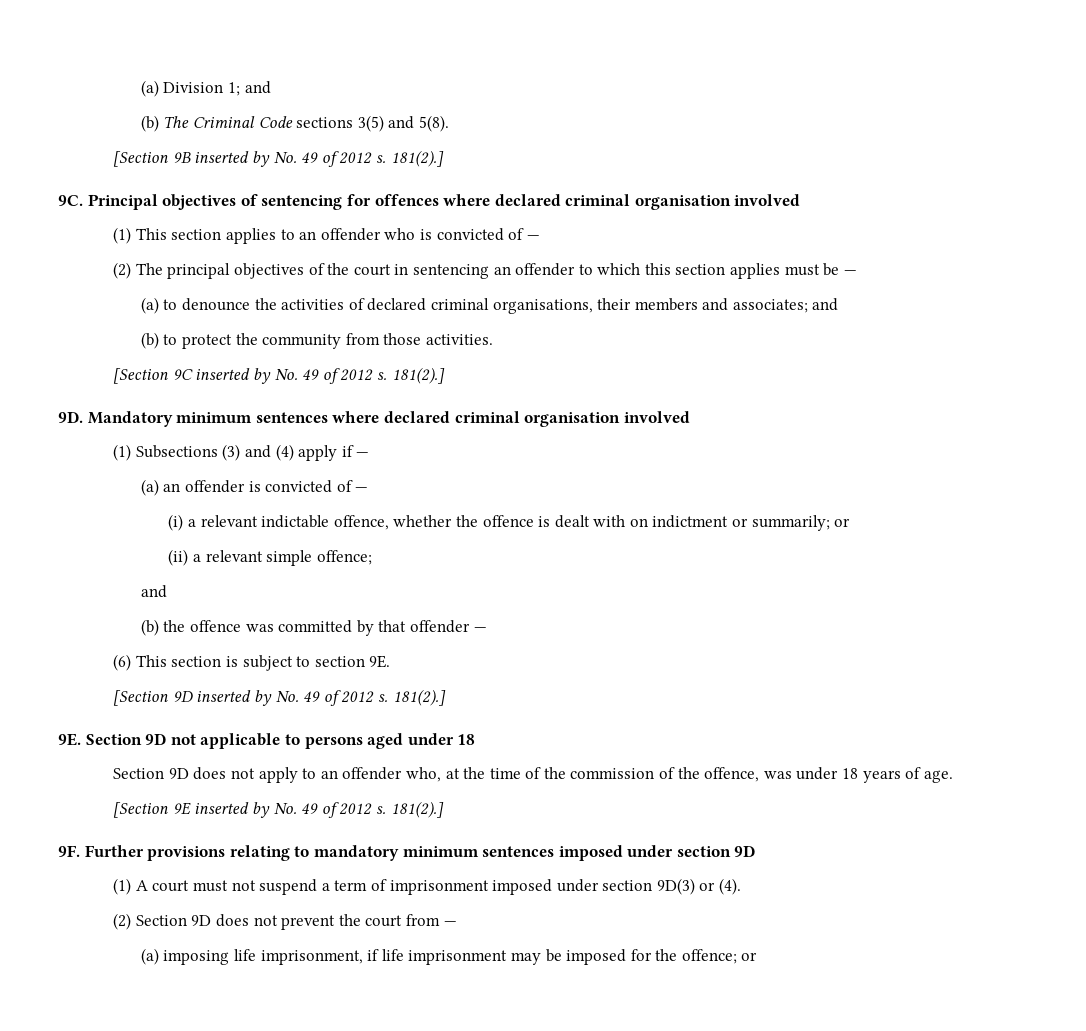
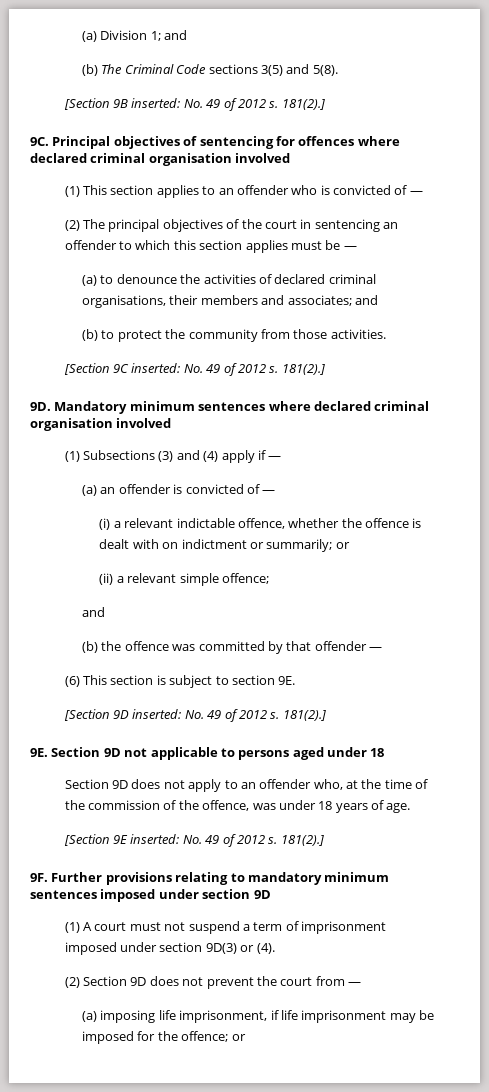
- [Section 9B inserted by No. 49 of 2012 s.
+ [Section 9B inserted: No. 49 of 2012 s.
- [Section 9C inserted by No. 49 of 2012 s.
+ [Section 9C inserted: No. 49 of 2012 s.
- [Section 9D inserted by No. 49 of 2012 s.
+ [Section 9D inserted: No. 49 of 2012 s.
- [Section 9E inserted by No. 49 of 2012 s.
+ [Section 9E inserted: No. 49 of 2012 s.

